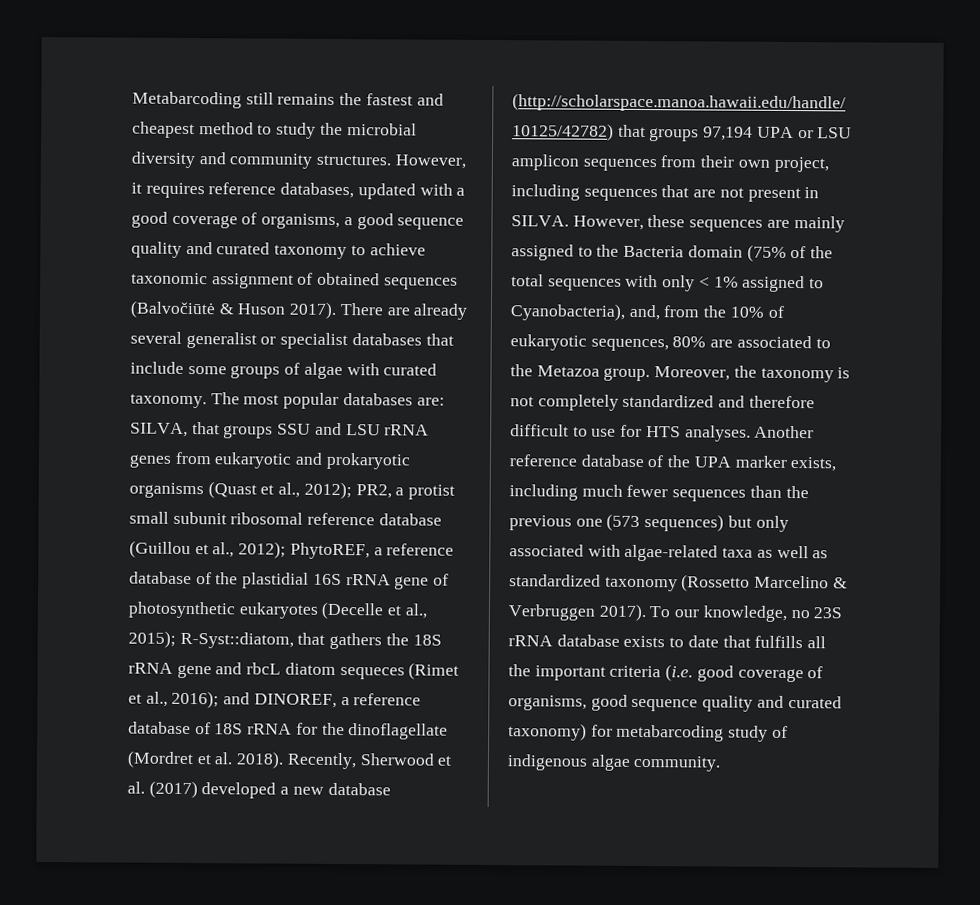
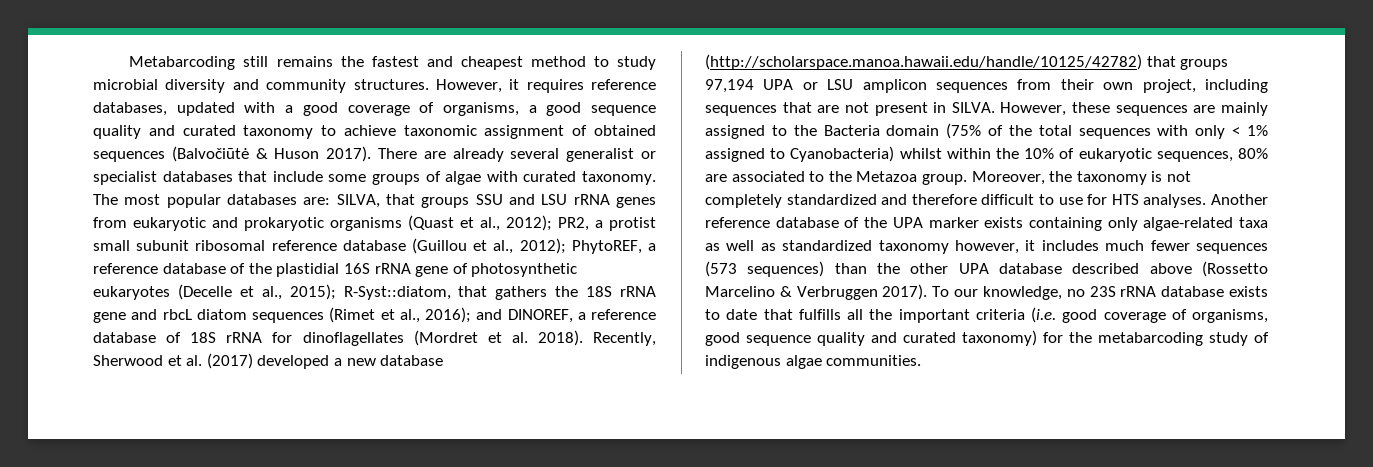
- Metabarcoding still remains the fastest and cheapest method to study the microbial diversity and community structures.
+ Metabarcoding still remains the fastest and cheapest method to study microbial diversity and community structures.
- R-Syst::diatom, that gathers the 18S rRNA gene and rbcL diatom sequeces (Rimet et al., 2016);
+ R-Syst::diatom, that gathers the 18S rRNA gene and rbcL diatom sequences (Rimet et al., 2016);
- and DINOREF, a reference database of 18S rRNA for the dinoflagellate (Mordret et al. 2018).
+ and DINOREF, a reference database of 18S rRNA for dinoflagellates (Mordret et al. 2018).
- However, these sequences are mainly assigned to the Bacteria domain (75% of the total sequences with only < 1% assigned to Cyanobacteria), and, from the 10% of eukaryotic sequences, 80% are associated to the Metazoa group.
+ However, these sequences are mainly assigned to the Bacteria domain (75% of the total sequences with only < 1% assigned to Cyanobacteria) whilst within the 10% of eukaryotic sequences, 80% are associated to the Metazoa group.
- Another reference database of the UPA marker exists, including much fewer sequences than the previous one (573 sequences) but only associated with algae-related taxa as well as standardized taxonomy (Rossetto Marcelino & Verbruggen 2017).
+ Another reference database of the UPA marker exists containing only algae-related taxa as well as standardized taxonomy however, it includes much fewer sequences (573 sequences) than the other UPA database described above (Rossetto Marcelino & Verbruggen 2017).
- To our knowledge, no 23S rRNA database exists to date that fulfills all the important criteria (i.e. good coverage of organisms, good sequence quality and curated taxonomy) for metabarcoding study of indigenous algae community.
+ To our knowledge, no 23S rRNA database exists to date that fulfills all the important criteria (i.e. good coverage of organisms, good sequence quality and curated taxonomy) for the metabarcoding study of indigenous algae communities.

